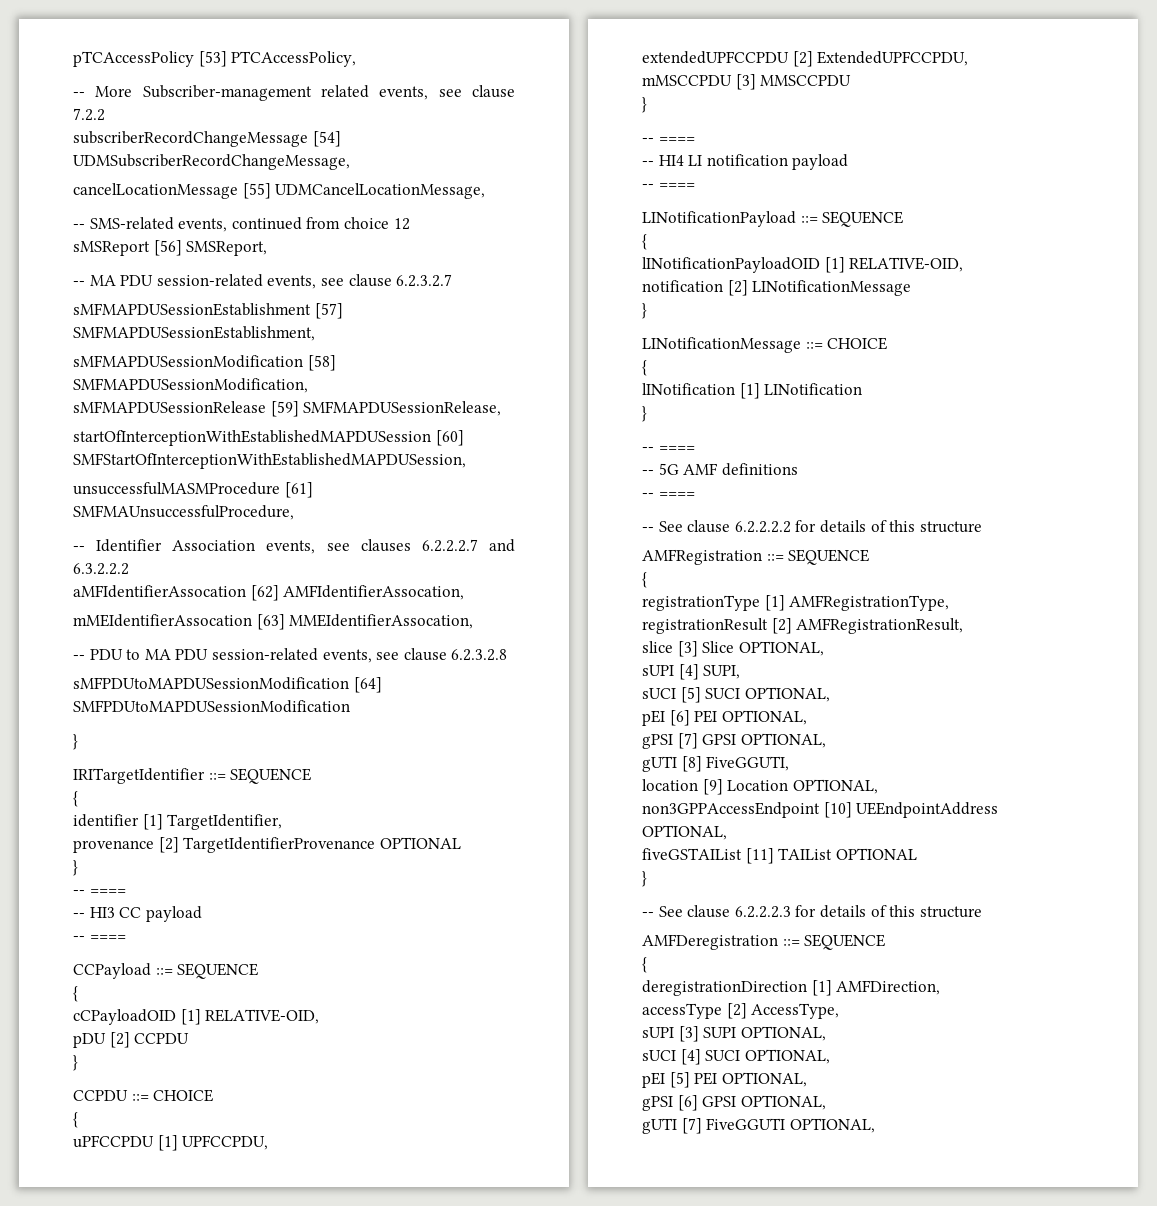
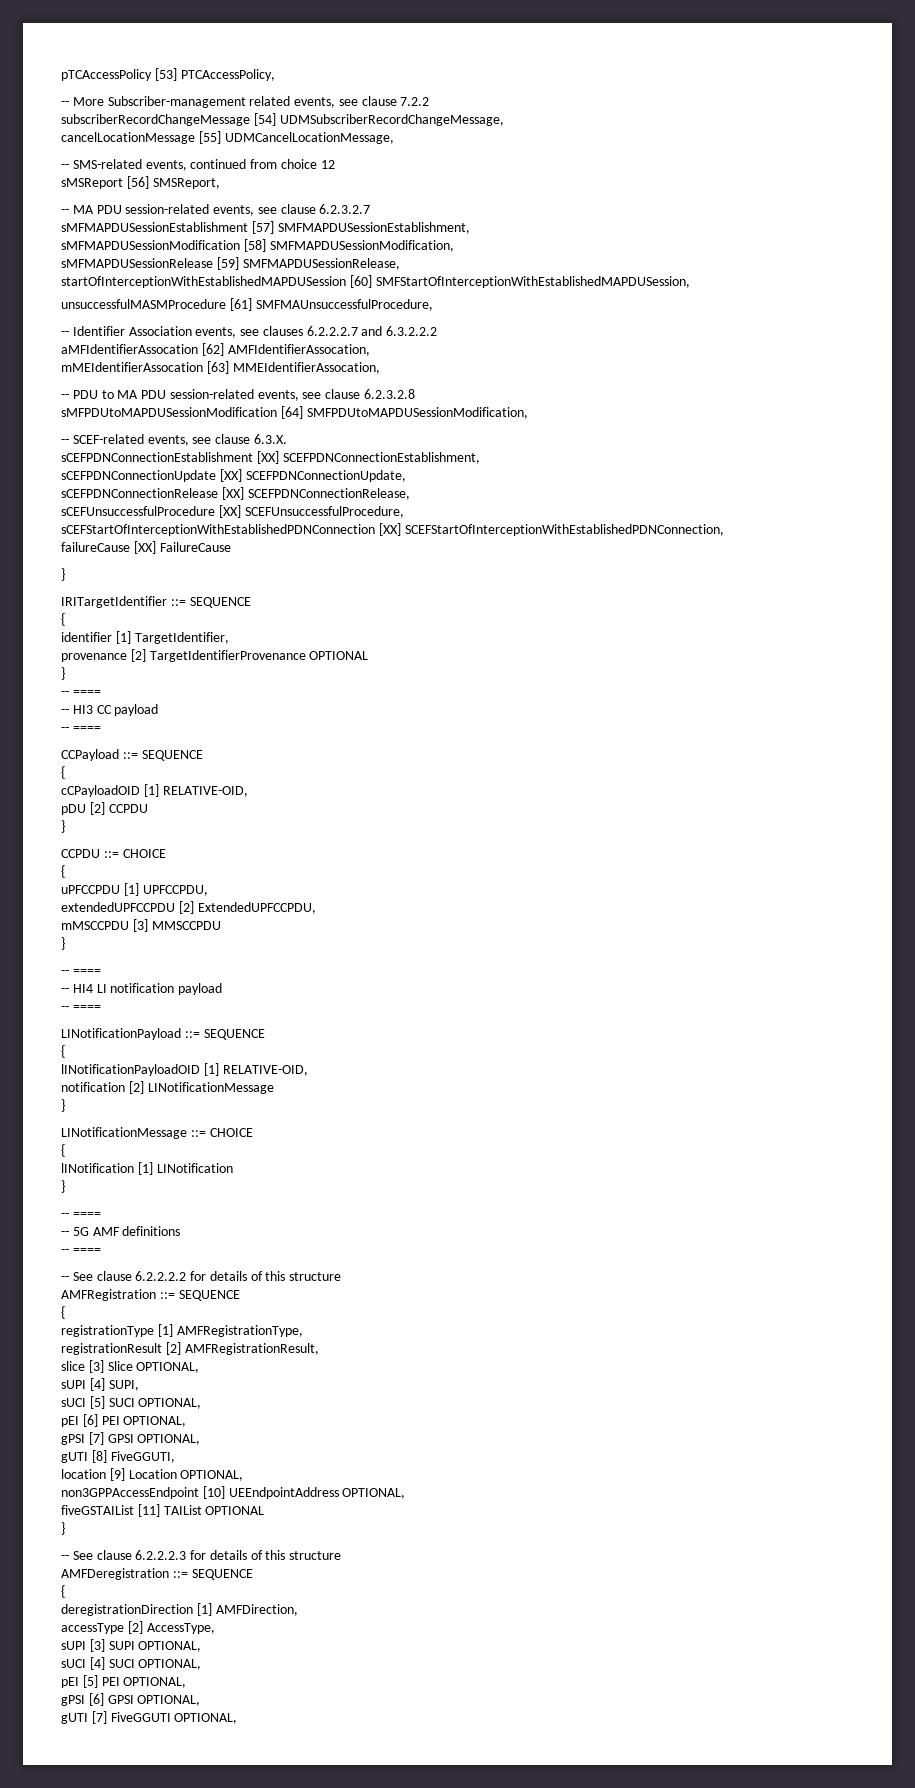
- sMFPDUtoMAPDUSessionModification [64] SMFPDUtoMAPDUSessionModification
+ sMFPDUtoMAPDUSessionModification [64] SMFPDUtoMAPDUSessionModification,
+ -- SCEF-related events, see clause 6.3.X.
+ sCEFPDNConnectionEstablishment [XX] SCEFPDNConnectionEstablishment,
+ sCEFPDNConnectionUpdate [XX] SCEFPDNConnectionUpdate,
+ sCEFPDNConnectionRelease [XX] SCEFPDNConnectionRelease,
+ sCEFUnsuccessfulProcedure [XX] SCEFUnsuccessfulProcedure,
+ sCEFStartOfInterceptionWithEstablishedPDNConnection [XX] SCEFStartOfInterceptionWithEstablishedPDNConnection,
+ failureCause [XX] FailureCause

